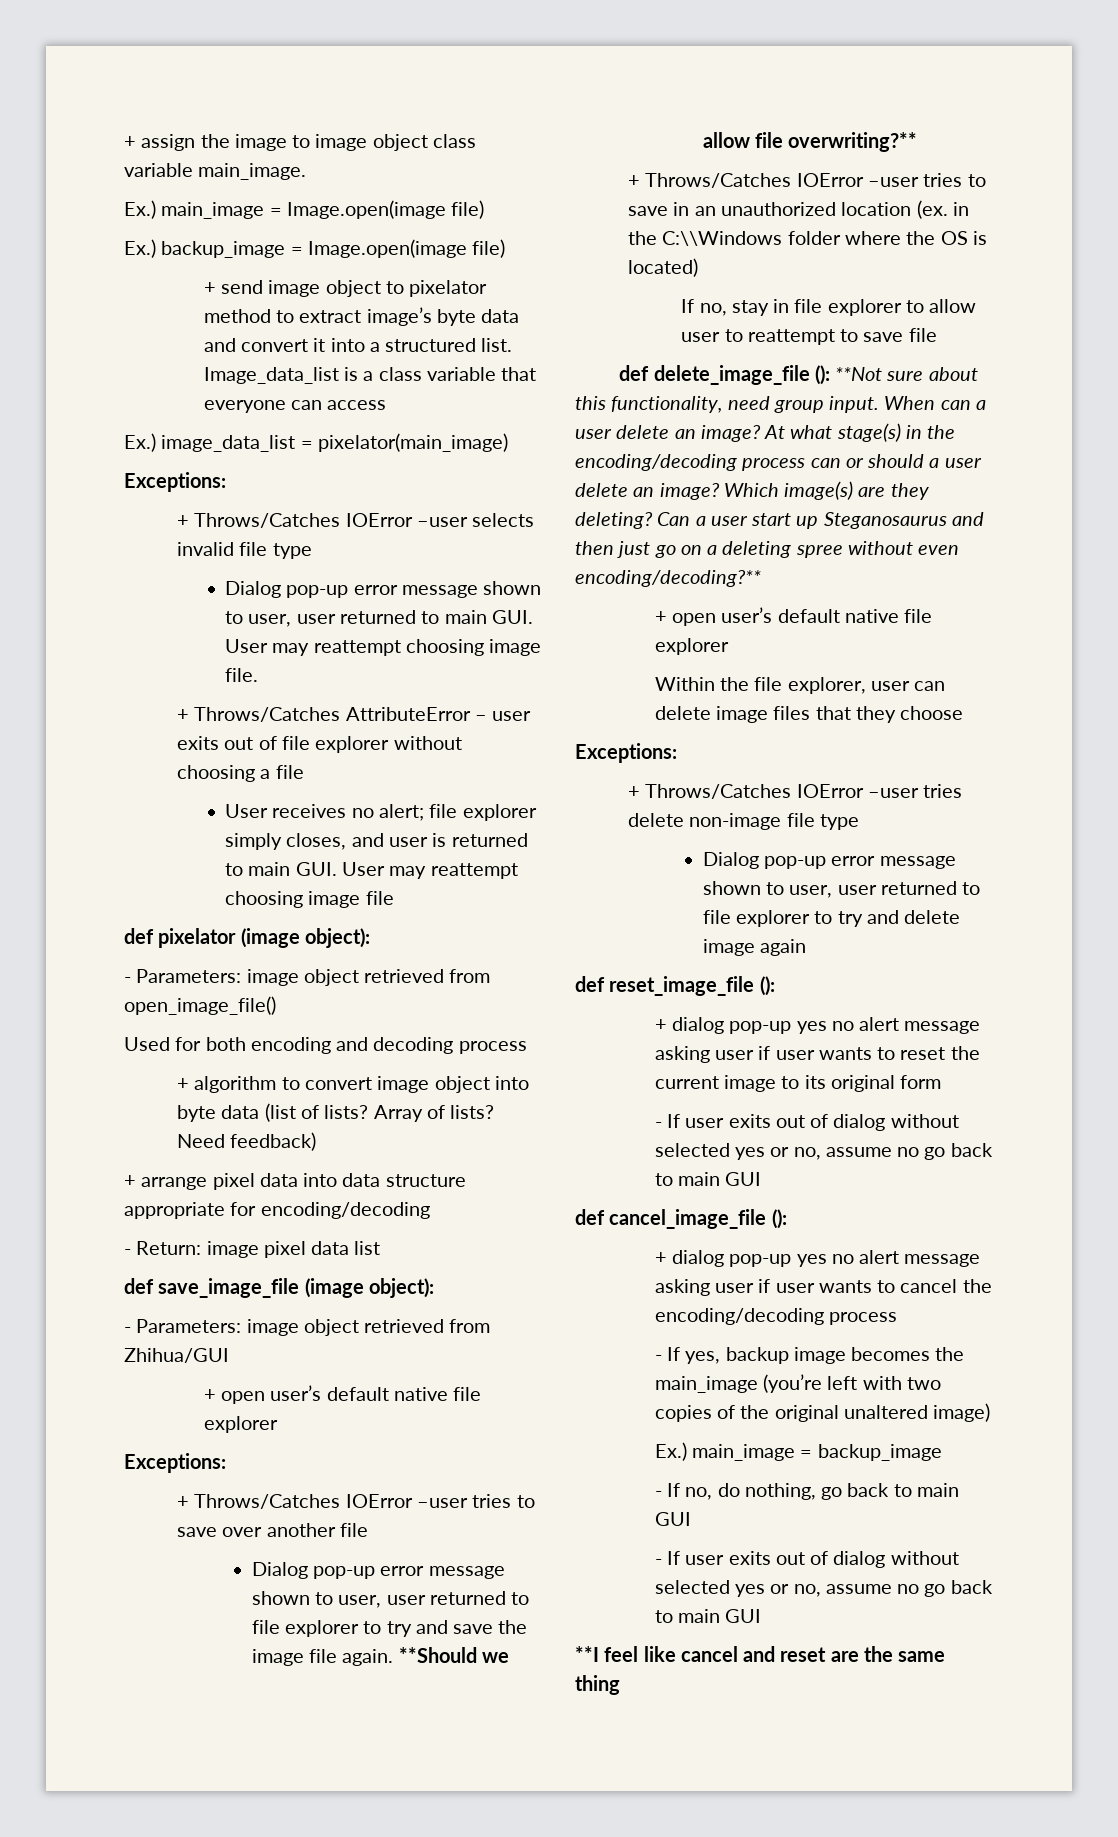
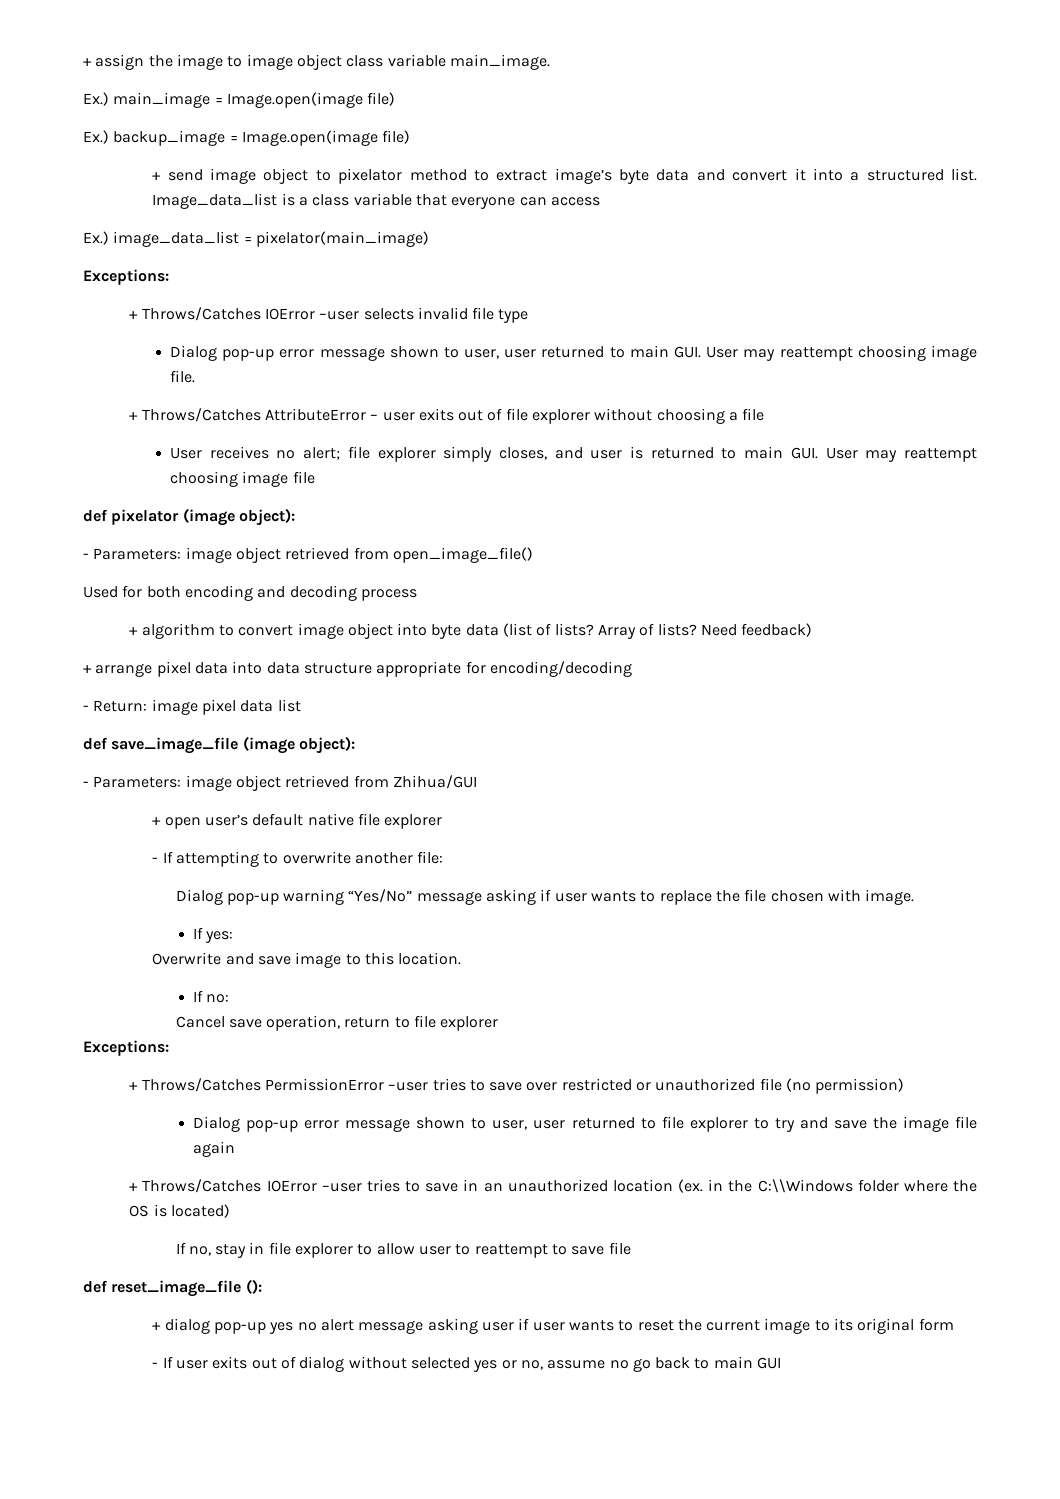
  - Parameters: image object retrieved from Zhihua/GUI
  + open user’s default native file explorer
+ - If attempting to overwrite another file:
+ Dialog pop-up warning “Yes/No” message asking if user wants to replace the file chosen with image.
+ If yes:
+ Overwrite and save image to this location.
+ If no:
+ Cancel save operation, return to file explorer
  Exceptions:
- + Throws/Catches IOError –user tries to save over another file
+ + Throws/Catches PermissionError –user tries to save over restricted or unauthorized file (no permission)
- Dialog pop-up error message shown to user, user returned to file explorer to try and save the image file again. **Should we allow file overwriting?**
+ Dialog pop-up error message shown to user, user returned to file explorer to try and save the image file again
- def delete_image_file (): **Not sure about this functionality, need group input. When can a user delete an image? At what stage(s) in the encoding/decoding process can or should a user delete an image? Which image(s) are they deleting? Can a user start up Steganosaurus and then just go on a deleting spree without even encoding/decoding?**
- + open user’s default native file explorer
- Within the file explorer, user can delete image files that they choose
- Exceptions:
- + Throws/Catches IOError –user tries delete non-image file type
- Dialog pop-up error message shown to user, user returned to file explorer to try and delete image again
- def cancel_image_file ():
- + dialog pop-up yes no alert message asking user if user wants to cancel the encoding/decoding process
- - If yes, backup image becomes the main_image (you’re left with two copies of the original unaltered image)
- Ex.) main_image = backup_image
- - If no, do nothing, go back to main GUI
- - If user exits out of dialog without selected yes or no, assume no go back to main GUI
- **I feel like cancel and reset are the same thing

